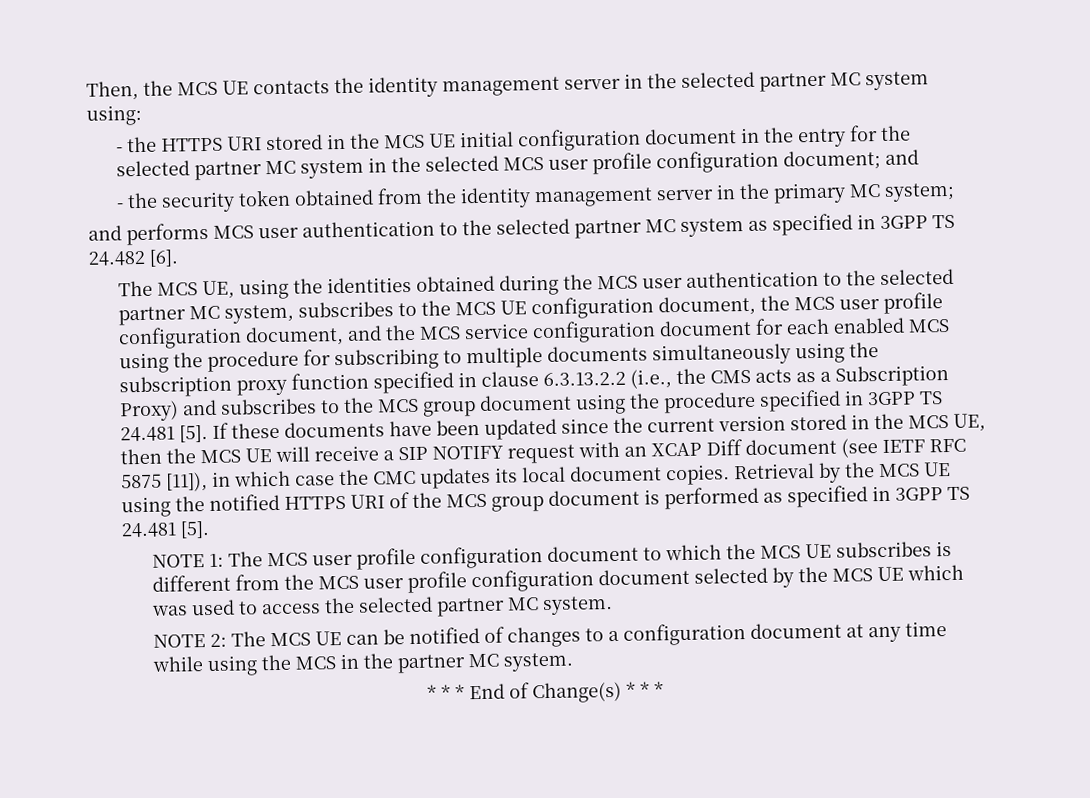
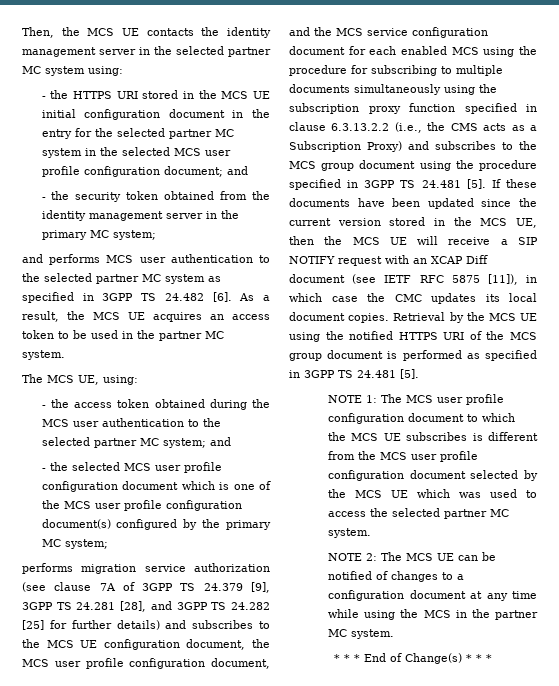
- and performs MCS user authentication to the selected partner MC system as specified in 3GPP TS 24.482 [6].
- The MCS UE, using the identities obtained during the MCS user authentication to the selected partner MC system, subscribes to the MCS UE configuration document, the MCS user profile configuration document, and the MCS service configuration document for each enabled MCS using the procedure for subscribing to multiple documents simultaneously using the subscription proxy function specified in clause 6.3.13.2.2 (i.e., the CMS acts as a Subscription Proxy) and subscribes to the MCS group document using the procedure specified in 3GPP TS 24.481 [5].
+ and performs MCS user authentication to the selected partner MC system as specified in 3GPP TS 24.482 [6]. As a result, the MCS UE acquires an access token to be used in the partner MC system.
+ The MCS UE, using:
+ - the access token obtained during the MCS user authentication to the selected partner MC system; and
+ - the selected MCS user profile configuration document which is one of the MCS user profile configuration document(s) configured by the primary MC system;
+ performs migration service authorization (see clause 7A of 3GPP TS 24.379 [9], 3GPP TS 24.281 [28], and 3GPP TS 24.282 [25] for further details) and subscribes to the MCS UE configuration document, the MCS user profile configuration document, and the MCS service configuration document for each enabled MCS using the procedure for subscribing to multiple documents simultaneously using the subscription proxy function specified in clause 6.3.13.2.2 (i.e., the CMS acts as a Subscription Proxy) and subscribes to the MCS group document using the procedure specified in 3GPP TS 24.481 [5].

